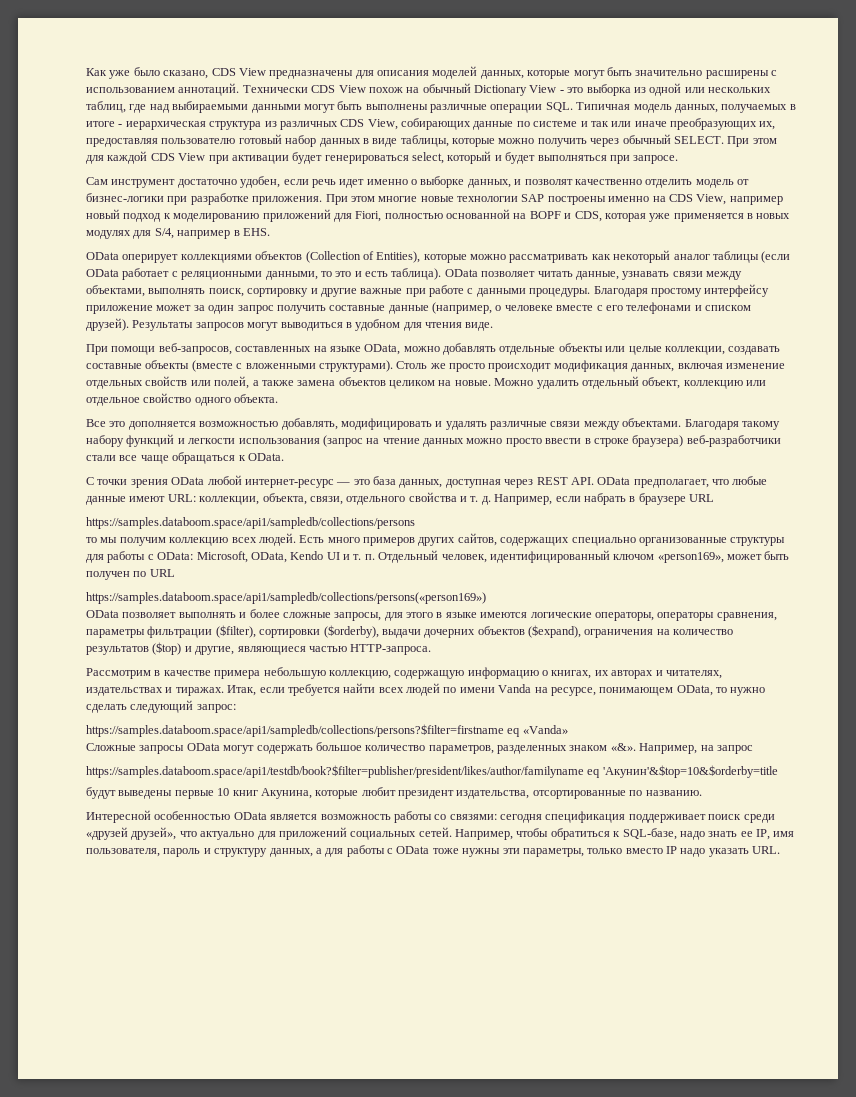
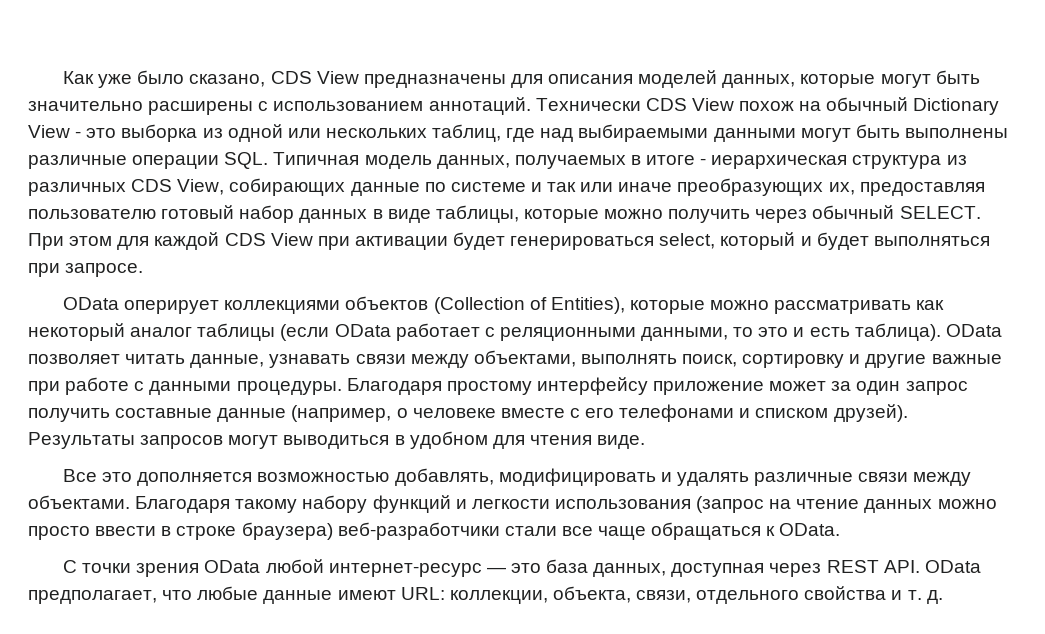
- Сам инструмент достаточно удобен, если речь идет именно о выборке данных, и позволят качественно отделить модель от бизнес-логики при разработке приложения. При этом многие новые технологии SAP построены именно на CDS View, например новый подход к моделированию приложений для Fiori, полностью основанной на BOPF и CDS, которая уже применяется в новых модулях для S/4, например в EHS.
- При помощи веб-запросов, составленных на языке OData, можно добавлять отдельные объекты или целые коллекции, создавать составные объекты (вместе с вложенными структурами). Столь же просто происходит модификация данных, включая изменение отдельных свойств или полей, а также замена объектов целиком на новые. Можно удалить отдельный объект, коллекцию или отдельное свойство одного объекта.
- Например, если набрать в браузере URL
- https://samples.databoom.space/api1/sampledb/collections/persons
- то мы получим коллекцию всех людей. Есть много примеров других сайтов, содержащих специально организованные структуры для работы с OData: Microsoft, OData, Kendo UI и т. п. Отдельный человек, идентифицированный ключом «person169», может быть получен по URL
- https://samples.databoom.space/api1/sampledb/collections/persons(«person169»)
- OData позволяет выполнять и более сложные запросы, для этого в языке имеются логические операторы, операторы сравнения, параметры фильтрации ($filter), сортировки ($orderby), выдачи дочерних объектов ($expand), ограничения на количество результатов ($top) и другие, являющиеся частью HTTP-запроса.
- Рассмотрим в качестве примера небольшую коллекцию, содержащую информацию о книгах, их авторах и читателях, издательствах и тиражах. Итак, если требуется найти всех людей по имени Vanda на ресурсе, понимающем OData, то нужно сделать следующий запрос:
- https://samples.databoom.space/api1/sampledb/collections/persons?$filter=firstname eq «Vanda»
- Сложные запросы OData могут содержать большое количество параметров, разделенных знаком «&». Например, на запрос
- https://samples.databoom.space/api1/testdb/book?$filter=publisher/president/likes/author/familyname eq 'Акунин'&$top=10&$orderby=title
- будут выведены первые 10 книг Акунина, которые любит президент издательства, отсортированные по названию.
- Интересной особенностью OData является возможность работы со связями: сегодня спецификация поддерживает поиск среди «друзей друзей», что актуально для приложений социальных сетей. Например, чтобы обратиться к SQL-базе, надо знать ее IP, имя пользователя, пароль и структуру данных, а для работы с OData тоже нужны эти параметры, только вместо IP надо указать URL.

